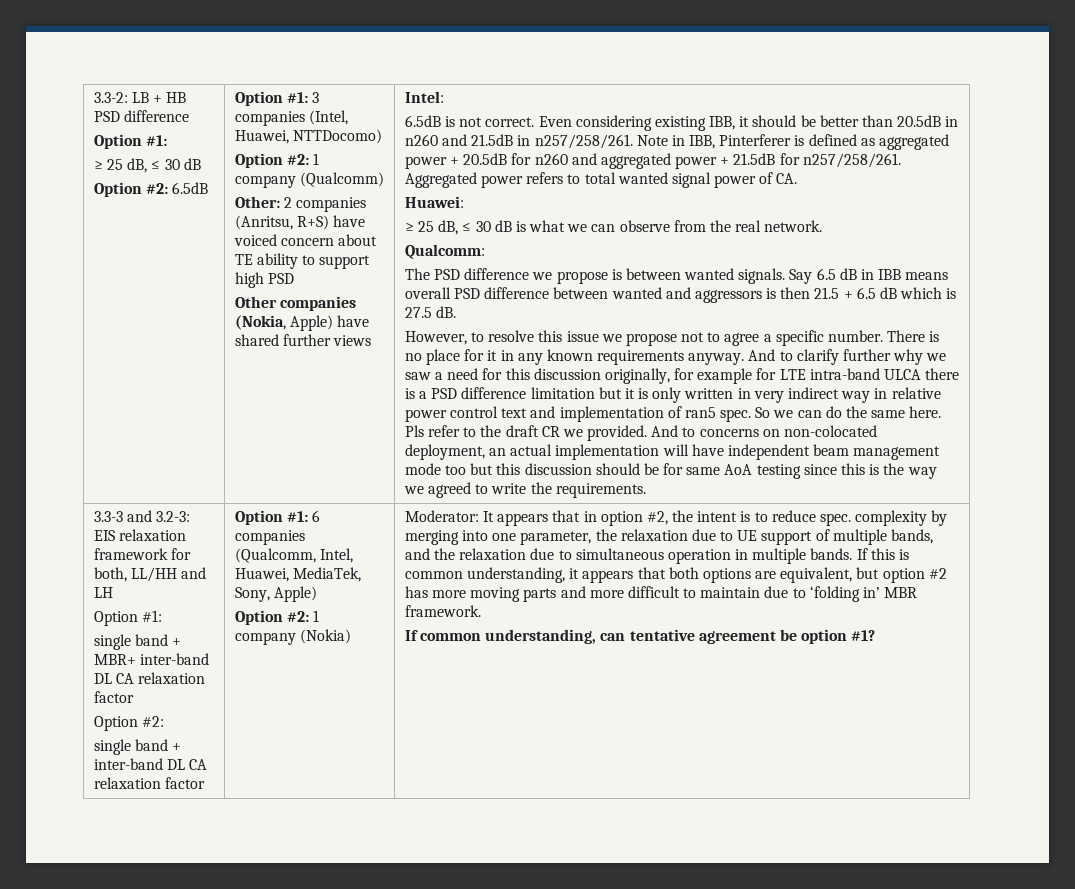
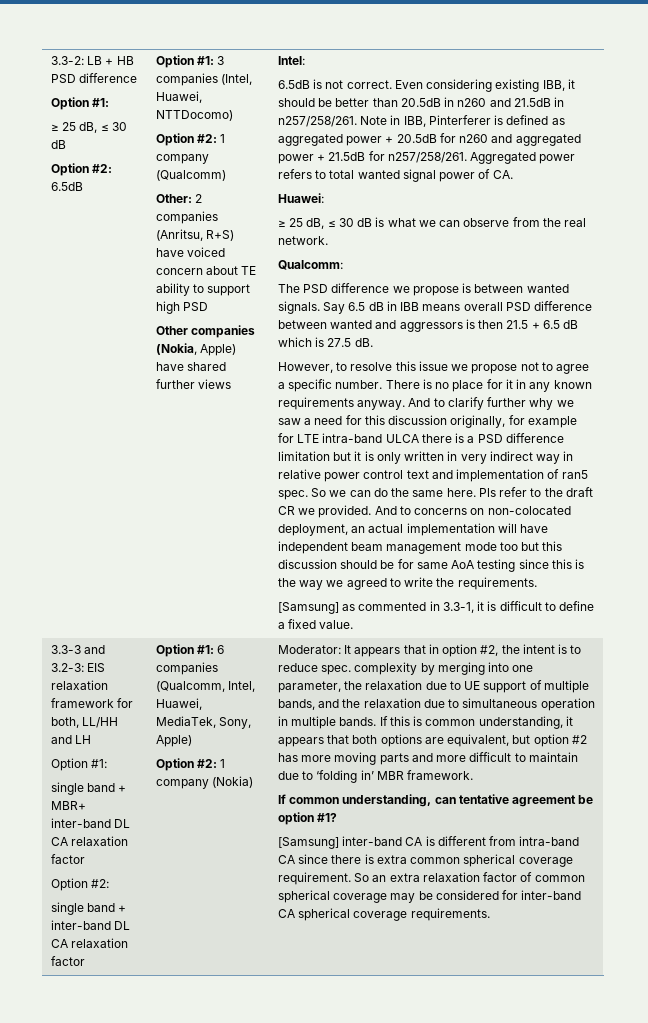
+ [Samsung] as commented in 3.3-1, it is difficult to define a fixed value.
+ [Samsung] inter-band CA is different from intra-band CA since there is extra common spherical coverage requirement. So an extra relaxation factor of common spherical coverage may be considered for inter-band CA spherical coverage requirements.

